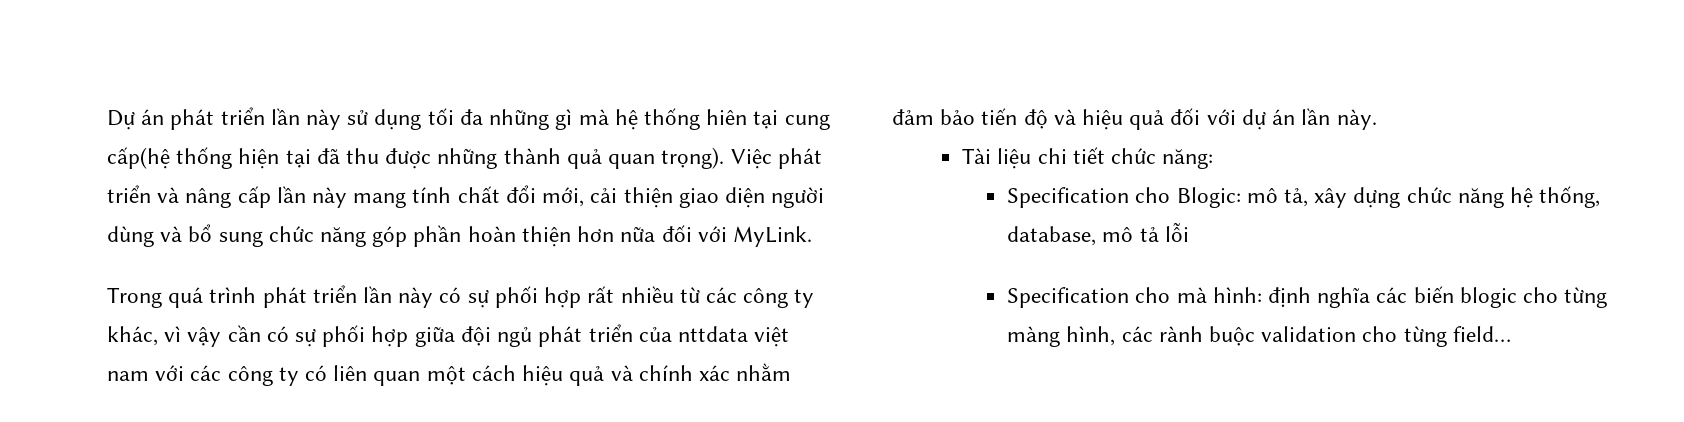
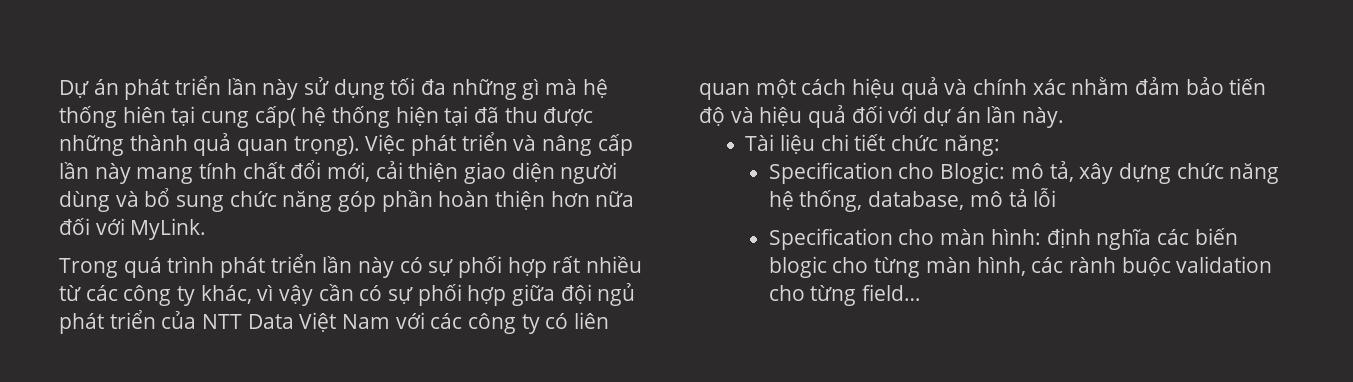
- Dự án phát triển lần này sử dụng tối đa những gì mà hệ thống hiên tại cung cấp(hệ thống hiện tại đã thu được những thành quả quan trọng).
+ Dự án phát triển lần này sử dụng tối đa những gì mà hệ thống hiên tại cung cấp( hệ thống hiện tại đã thu được những thành quả quan trọng).
- Trong quá trình phát triển lần này có sự phối hợp rất nhiều từ các công ty khác, vì vậy cần có sự phối hợp giữa đội ngủ phát triển của nttdata việt nam với các công ty có liên quan một cách hiệu quả và chính xác nhằm đảm bảo tiến độ và hiệu quả đối với dự án lần này.
+ Trong quá trình phát triển lần này có sự phối hợp rất nhiều từ các công ty khác, vì vậy cần có sự phối hợp giữa đội ngủ phát triển của NTT Data Việt Nam với các công ty có liên quan một cách hiệu quả và chính xác nhằm đảm bảo tiến độ và hiệu quả đối với dự án lần này.
- Specification cho mà hình: định nghĩa các biến blogic cho từng màng hình, các rành buộc validation cho từng field…
+ Specification cho màn hình: định nghĩa các biến blogic cho từng màn hình, các rành buộc validation cho từng field…

